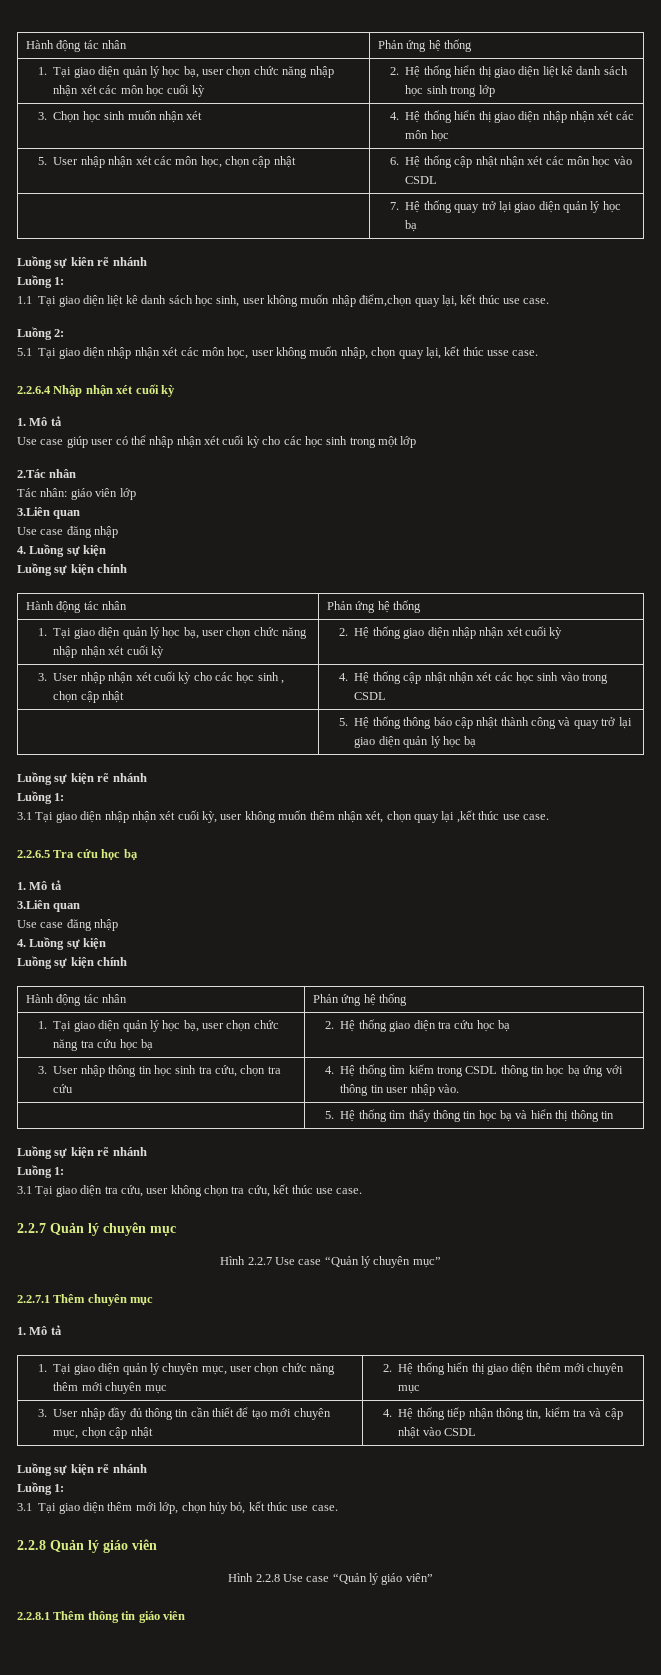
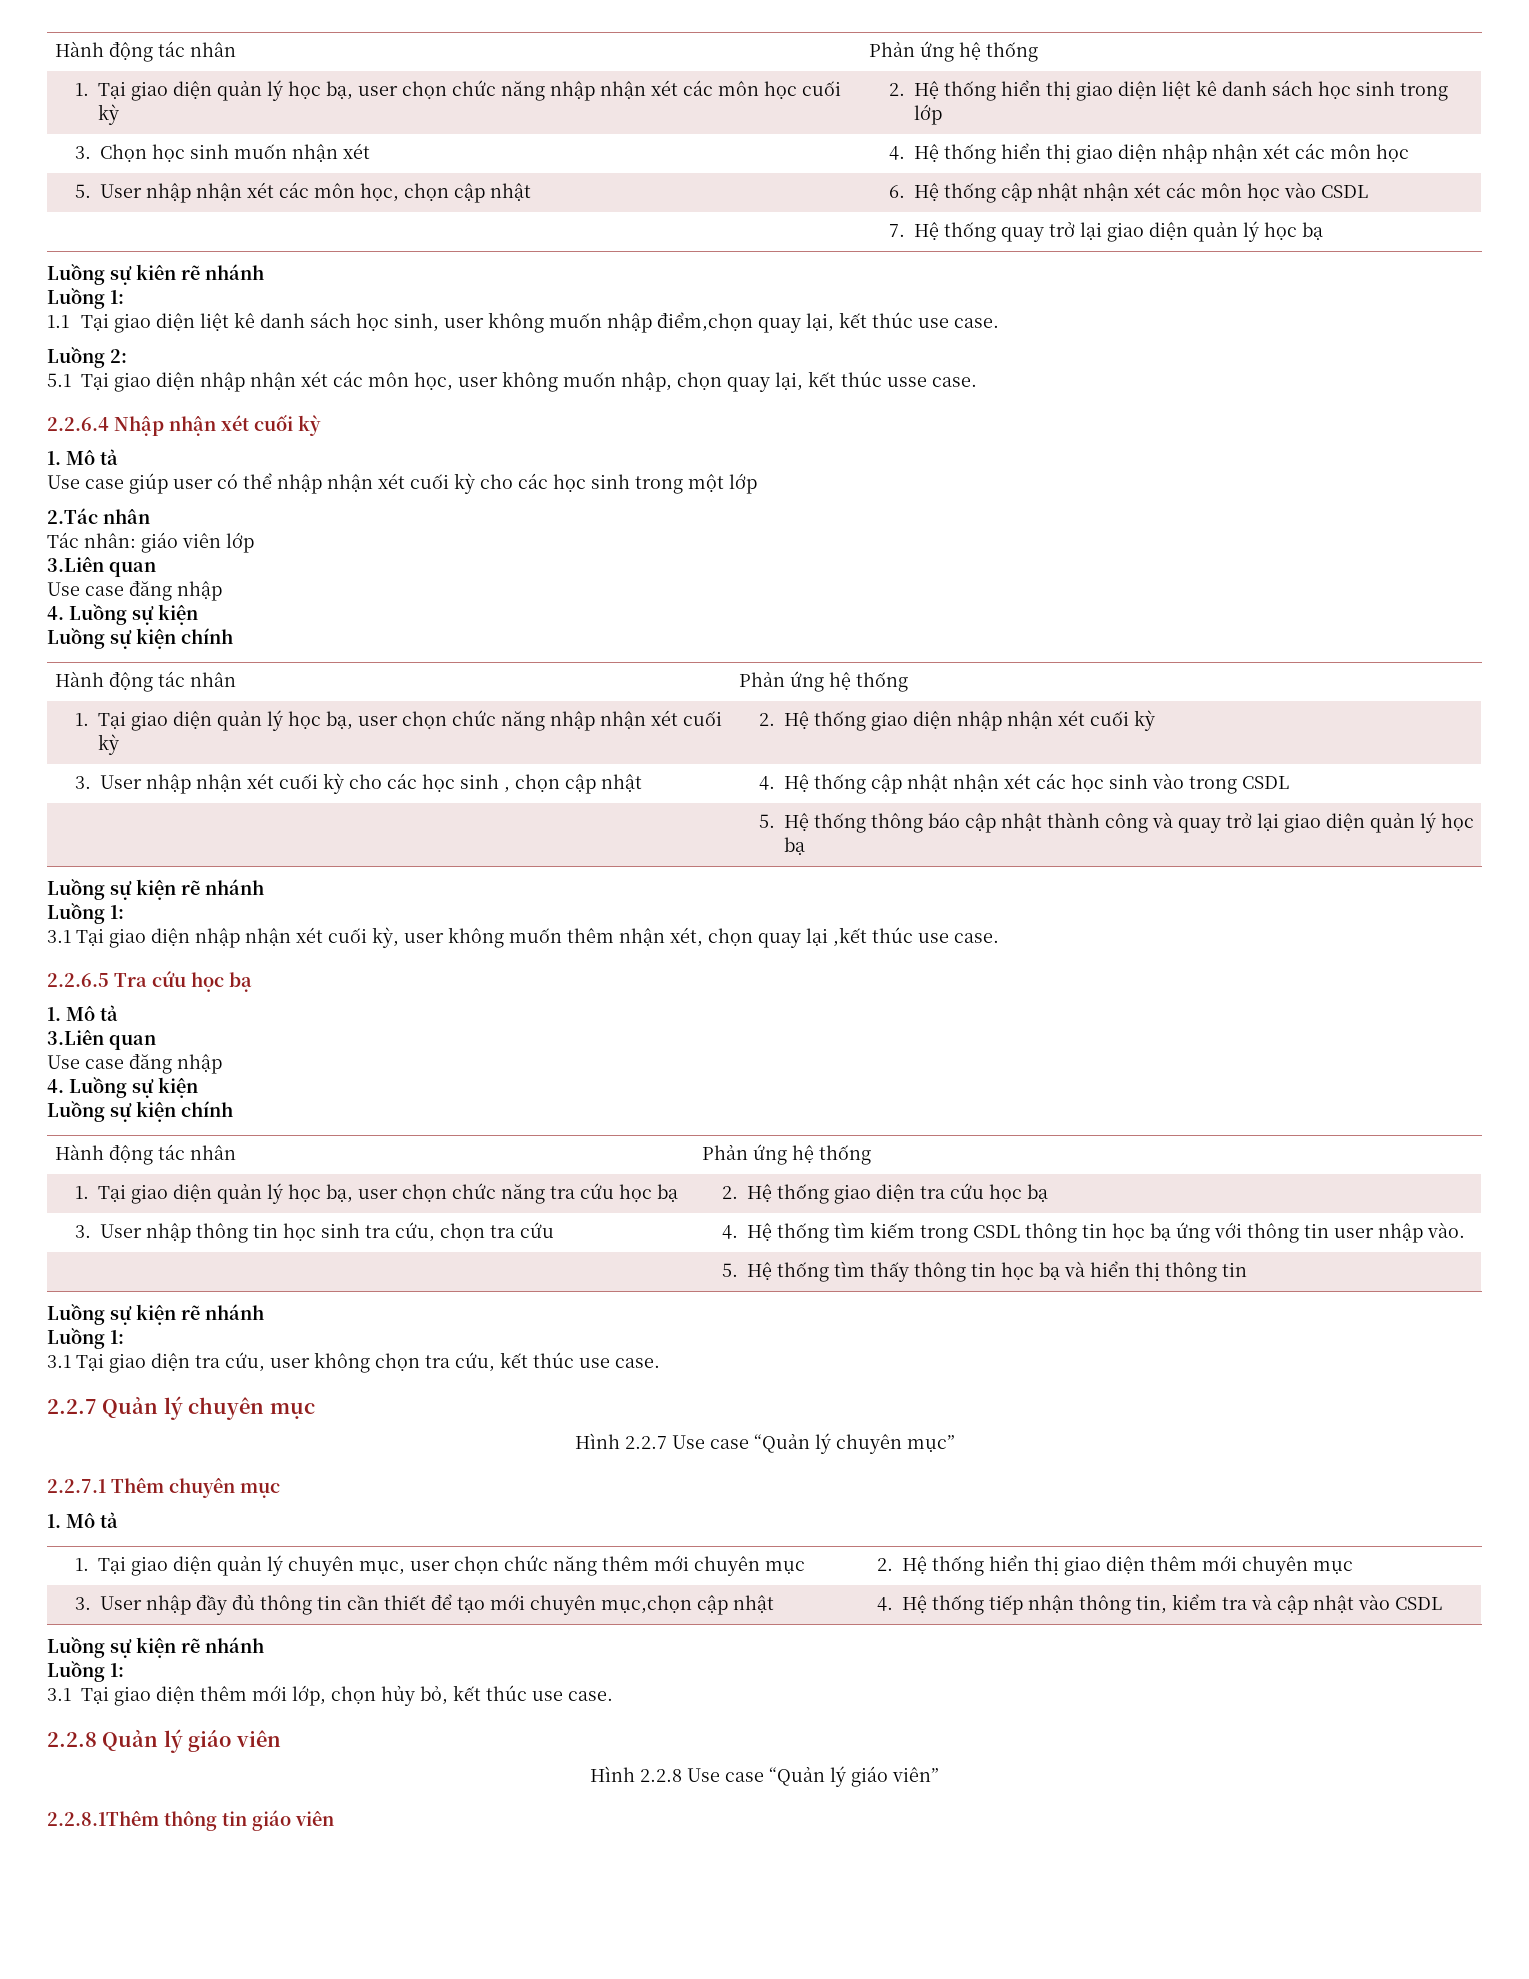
- 3. User nhập đầy đủ thông tin cần thiết để tạo mới chuyên mục, chọn cập nhật | 4. Hệ thống tiếp nhận thông tin, kiểm tra và cập nhật vào CSDL
+ 3. User nhập đầy đủ thông tin cần thiết để tạo mới chuyên mục,chọn cập nhật | 4. Hệ thống tiếp nhận thông tin, kiểm tra và cập nhật vào CSDL
- 2.2.8.1 Thêm thông tin giáo viên
+ 2.2.8.1Thêm thông tin giáo viên

